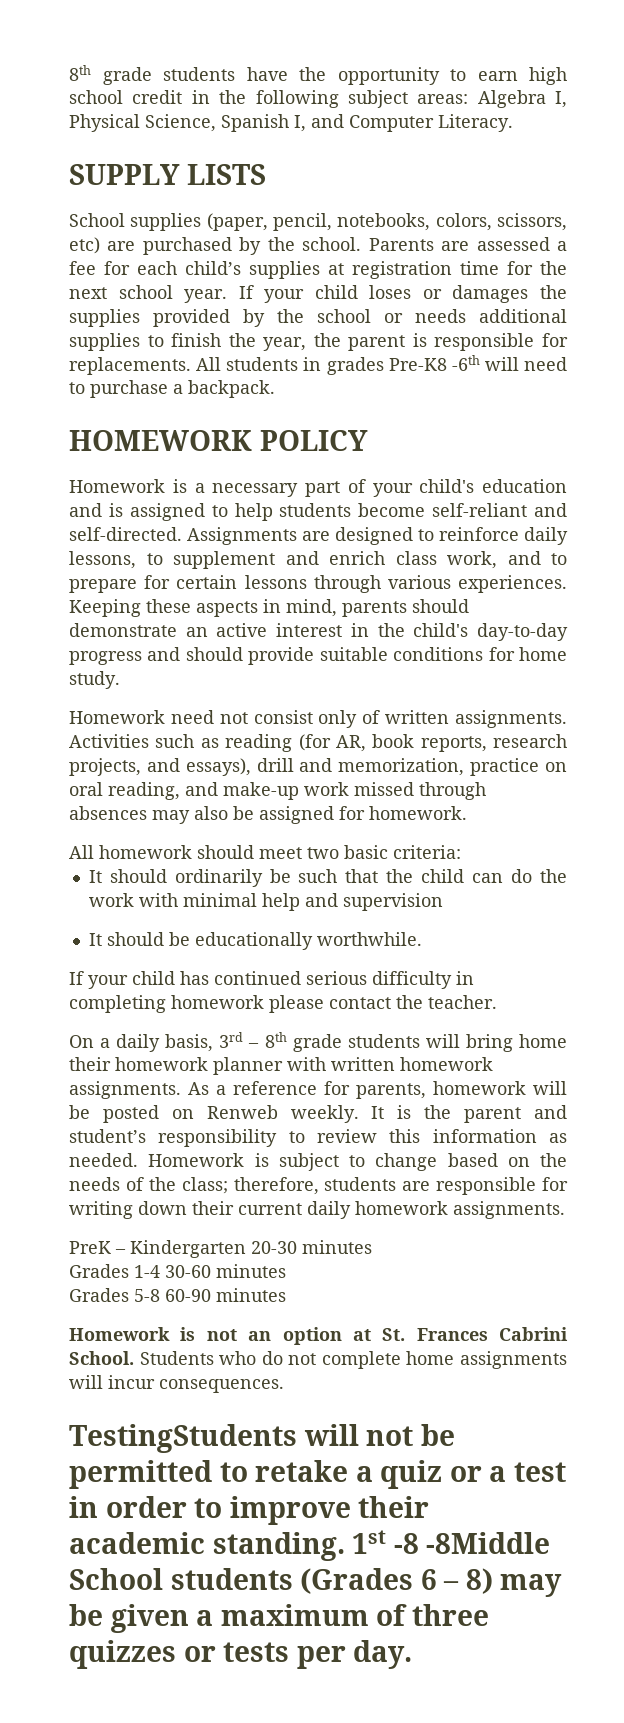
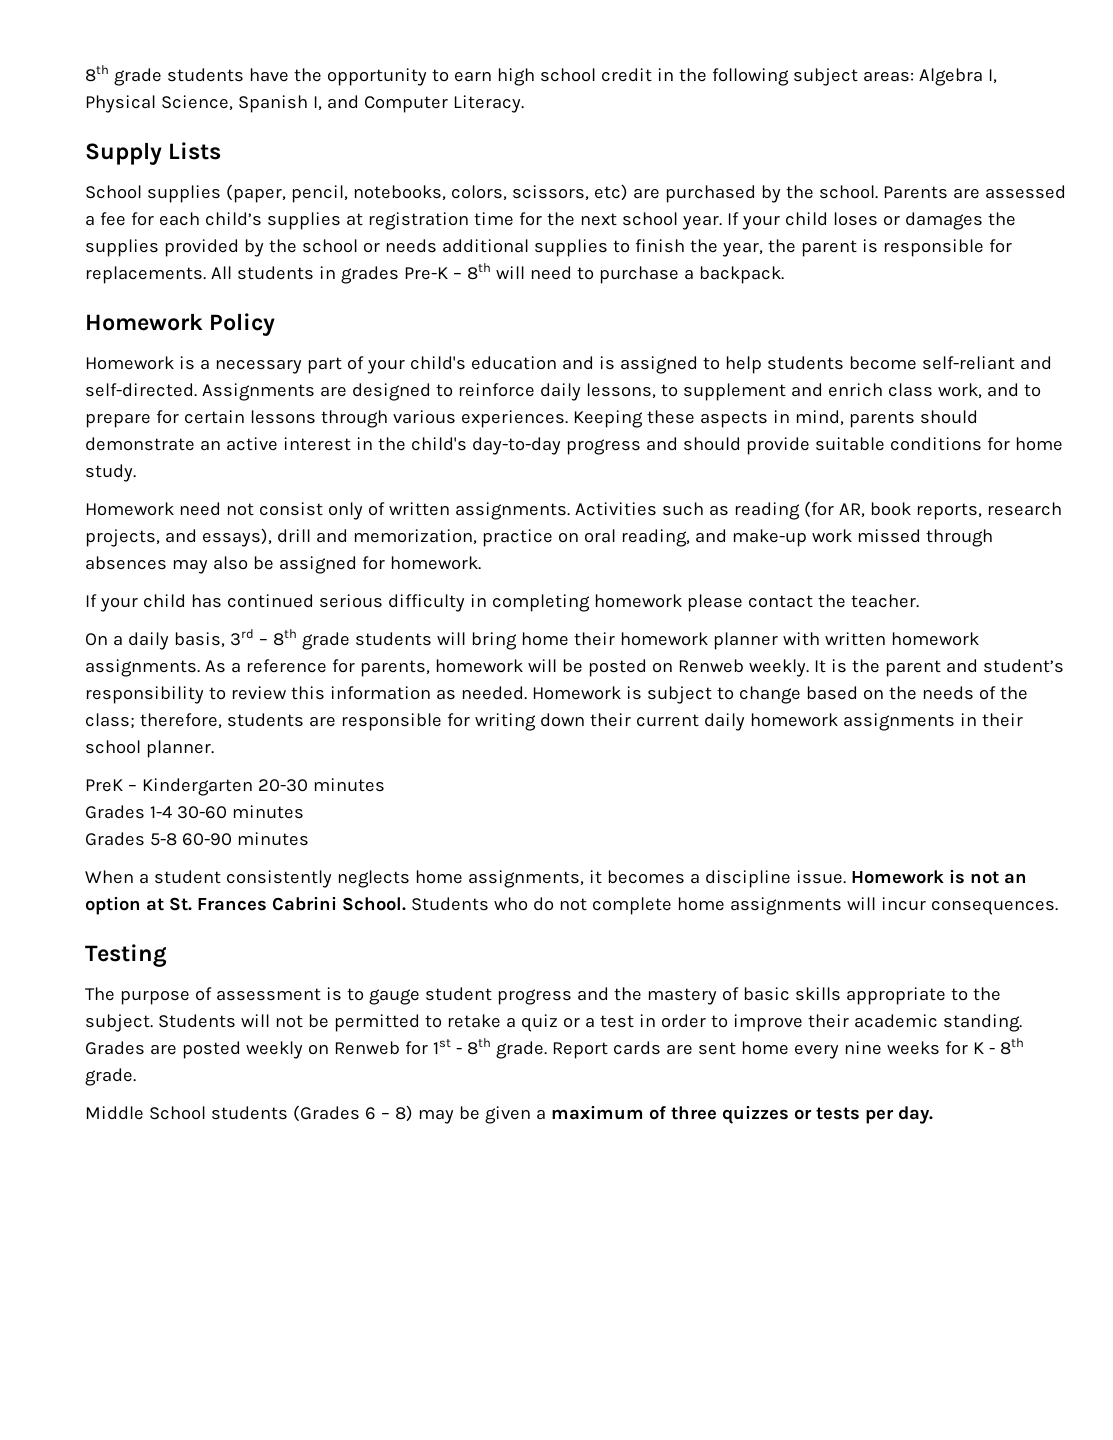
- SUPPLY LISTS
+ Supply Lists
- All students in grades Pre-K8 -6th will need to purchase a backpack.
+ All students in grades Pre-K – 8th will need to purchase a backpack.
- HOMEWORK POLICY
+ Homework Policy
- All homework should meet two basic criteria:
- It should ordinarily be such that the child can do the work with minimal help and supervision
- It should be educationally worthwhile.
- Homework is subject to change based on the needs of the class; therefore, students are responsible for writing down their current daily homework assignments.
+ Homework is subject to change based on the needs of the class; therefore, students are responsible for writing down their current daily homework assignments in their school planner.
+ When a student consistently neglects home assignments, it becomes a discipline issue.
- TestingStudents will not be permitted to retake a quiz or a test in order to improve their academic standing.
+ Testing
+ The purpose of assessment is to gauge student progress and the mastery of basic skills appropriate to the subject. Students will not be permitted to retake a quiz or a test in order to improve their academic standing.
- 1st -8 -8Middle School students (Grades 6 – 8) may be given a maximum of three quizzes or tests per day.
+ Grades are posted weekly on Renweb for 1st - 8th grade. Report cards are sent home every nine weeks for K - 8th grade.
+ Middle School students (Grades 6 – 8) may be given a maximum of three quizzes or tests per day.

